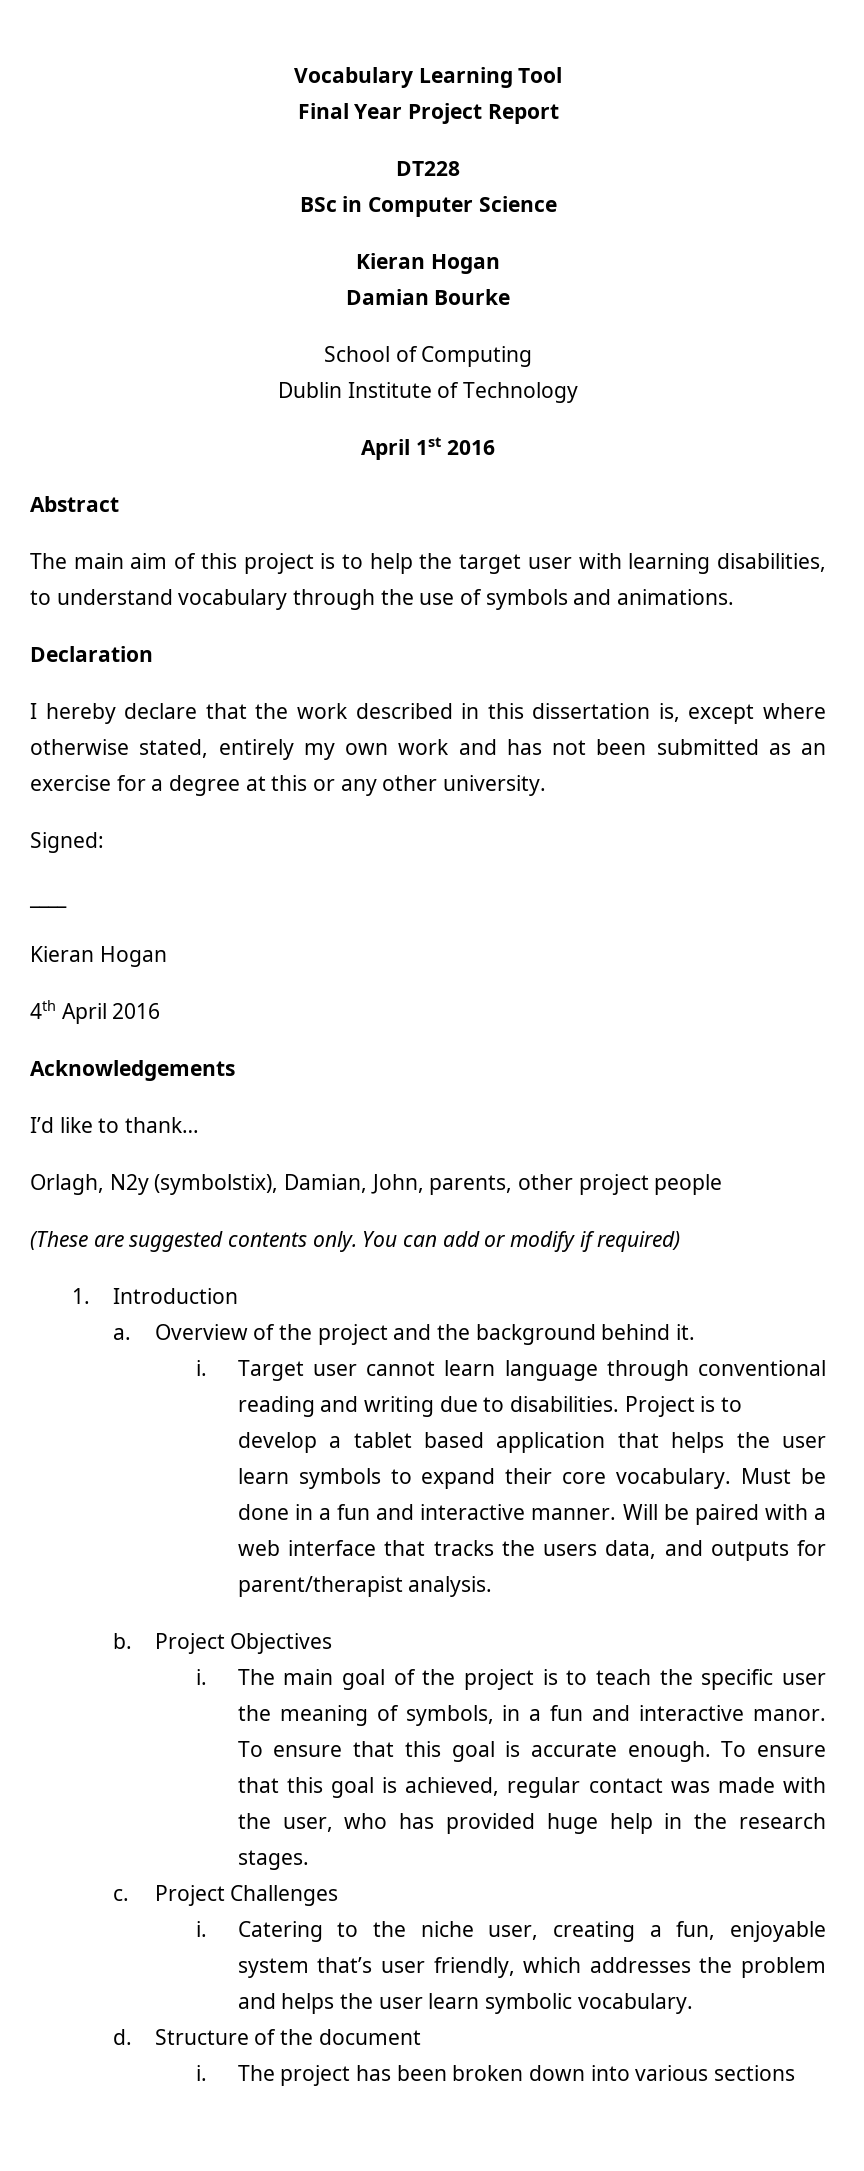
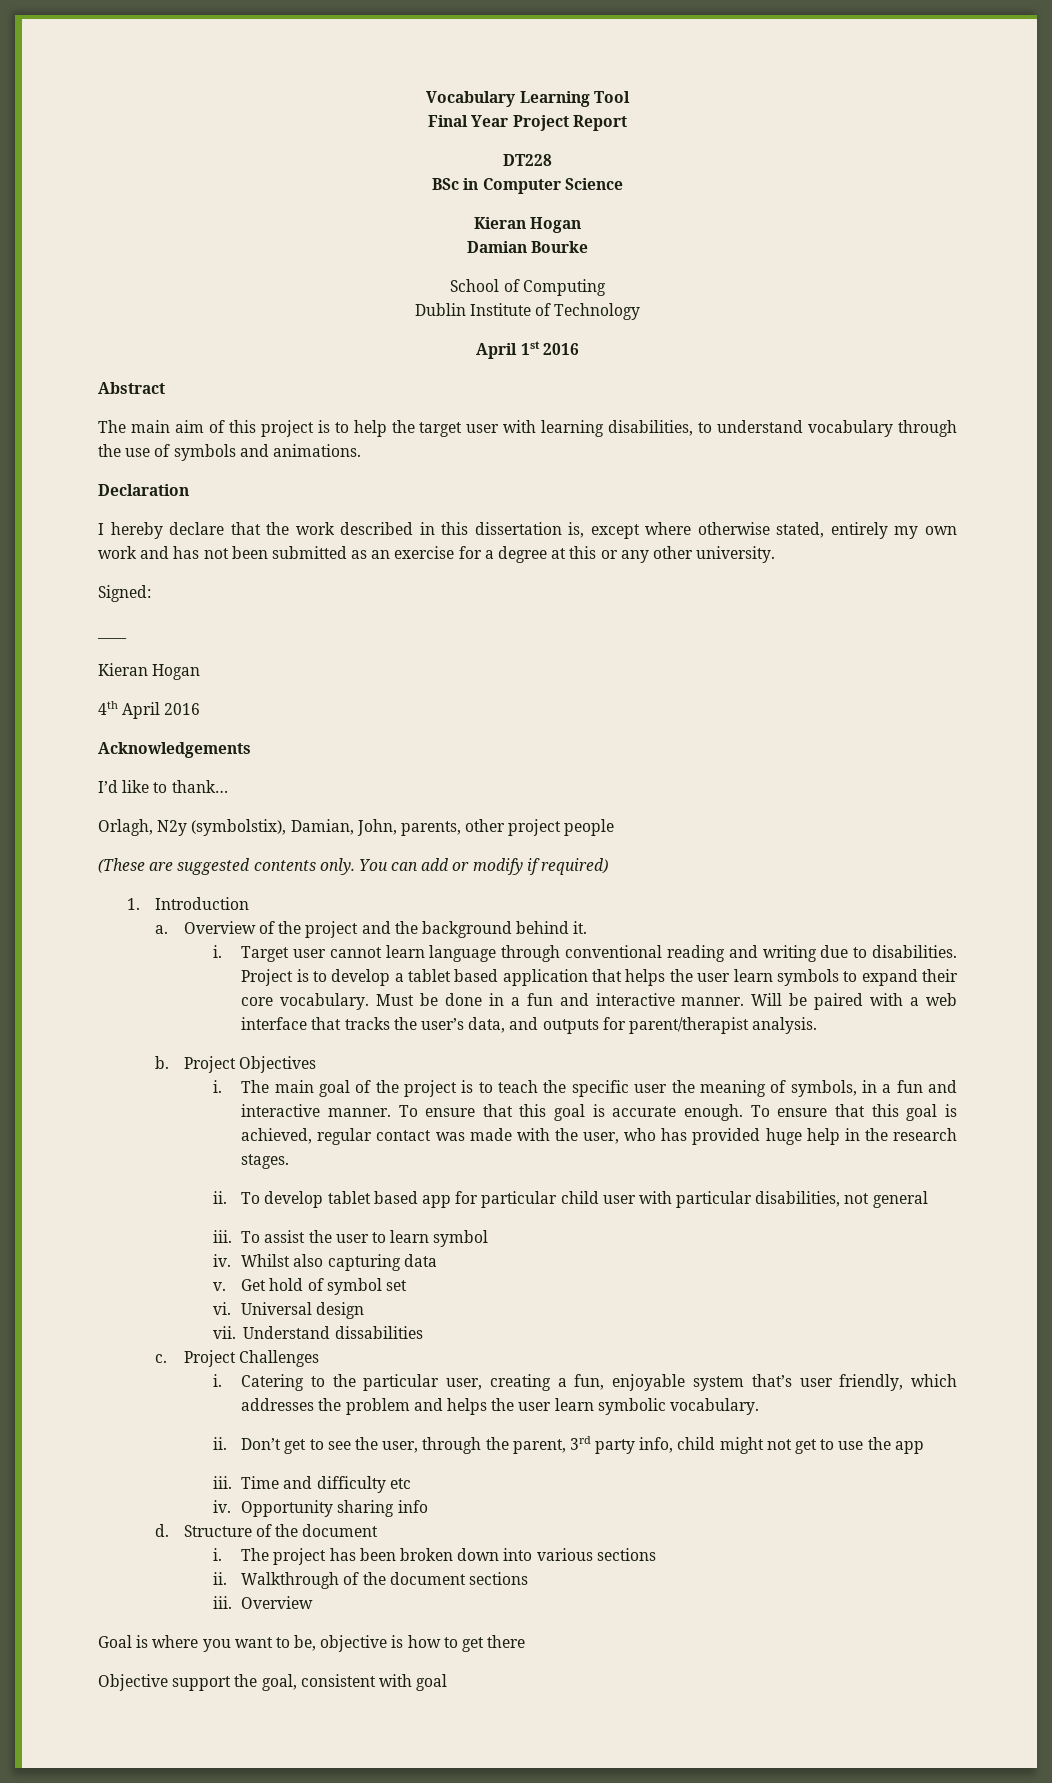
- Will be paired with a web interface that tracks the users data, and outputs for parent/therapist analysis.
+ Will be paired with a web interface that tracks the user’s data, and outputs for parent/therapist analysis.
- The main goal of the project is to teach the specific user the meaning of symbols, in a fun and interactive manor.
+ The main goal of the project is to teach the specific user the meaning of symbols, in a fun and interactive manner.
+ ii. To develop tablet based app for particular child user with particular disabilities, not general
+ iii. To assist the user to learn symbol
+ iv. Whilst also capturing data
+ v. Get hold of symbol set
+ vi. Universal design
+ vii. Understand dissabilities
- Catering to the niche user, creating a fun, enjoyable system that’s user friendly, which addresses the problem and helps the user learn symbolic vocabulary.
+ Catering to the particular user, creating a fun, enjoyable system that’s user friendly, which addresses the problem and helps the user learn symbolic vocabulary.
+ ii. Don’t get to see the user, through the parent, 3rd party info, child might not get to use the app
+ iii. Time and difficulty etc
+ iv. Opportunity sharing info
+ ii. Walkthrough of the document sections
+ iii. Overview
+ Goal is where you want to be, objective is how to get there
+ Objective support the goal, consistent with goal

